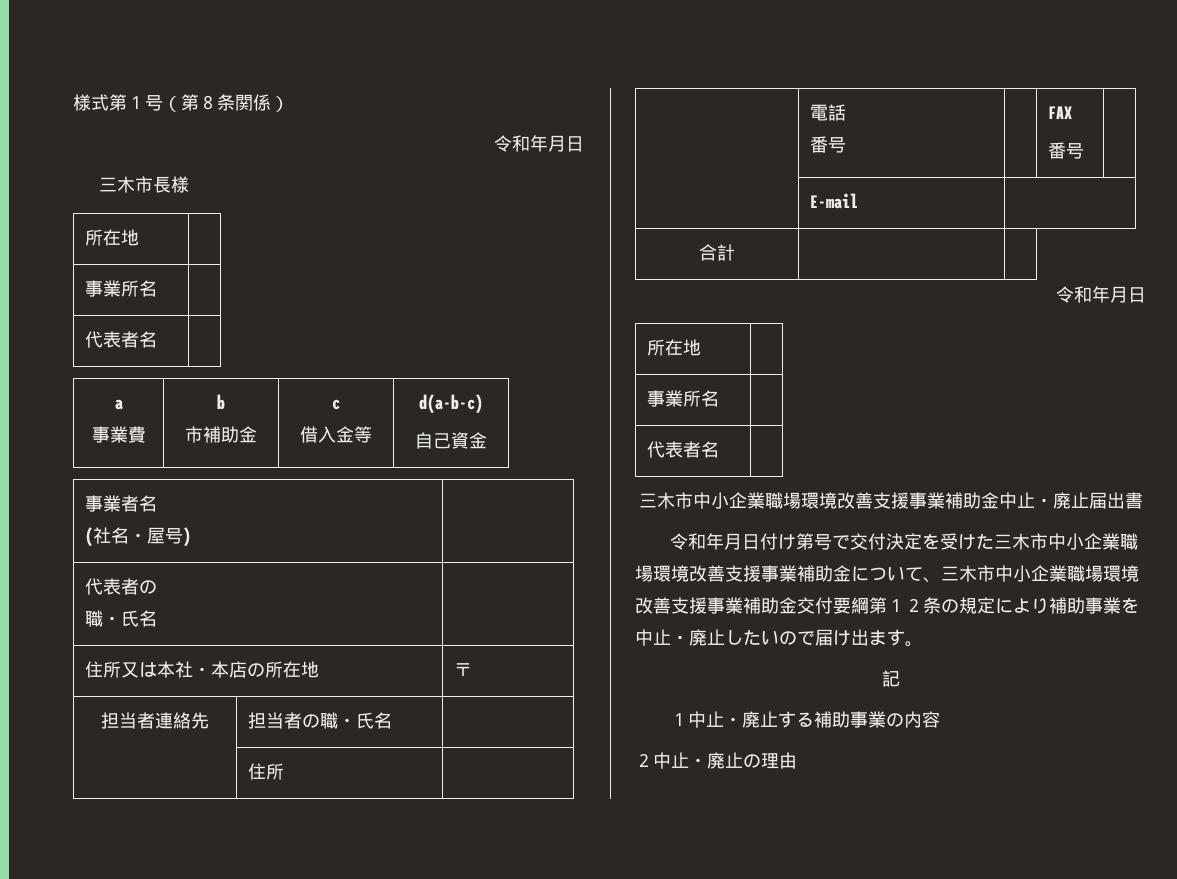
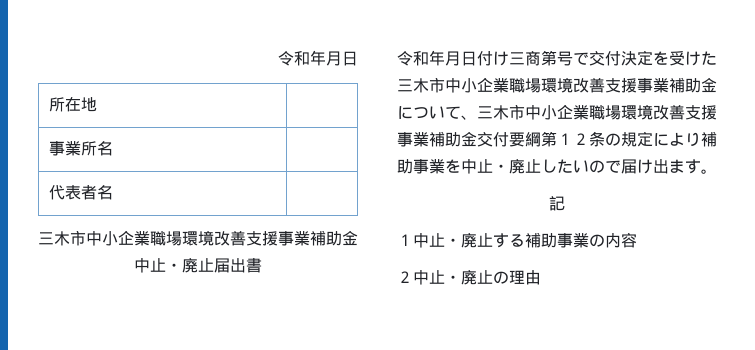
- 様式第１号（第８条関係）
- 令和年月日
- 三木市長様
- 所在地 |
- 事業所名 |
- 代表者名 |
- a
- 事業費 | b
- 市補助金 | c
- 借入金等 | d(a-b-c)
- 自己資金
- 事業者名
- (社名・屋号) |
- 代表者の
- 職・氏名 |
- 住所又は本社・本店の所在地 | 〒
- 担当者連絡先 | 担当者の職・氏名 |
- | 住所 |
- | 電話
- 番号 | | FAX
- 番号 |
- | E-mail |
- 合計 | |
- 令和年月日付け第号で交付決定を受けた三木市中小企業職場環境改善支援事業補助金について、三木市中小企業職場環境改善支援事業補助金交付要綱第１２条の規定により補助事業を中止・廃止したいので届け出ます。
+ 令和年月日付け三商第号で交付決定を受けた三木市中小企業職場環境改善支援事業補助金について、三木市中小企業職場環境改善支援事業補助金交付要綱第１２条の規定により補助事業を中止・廃止したいので届け出ます。

